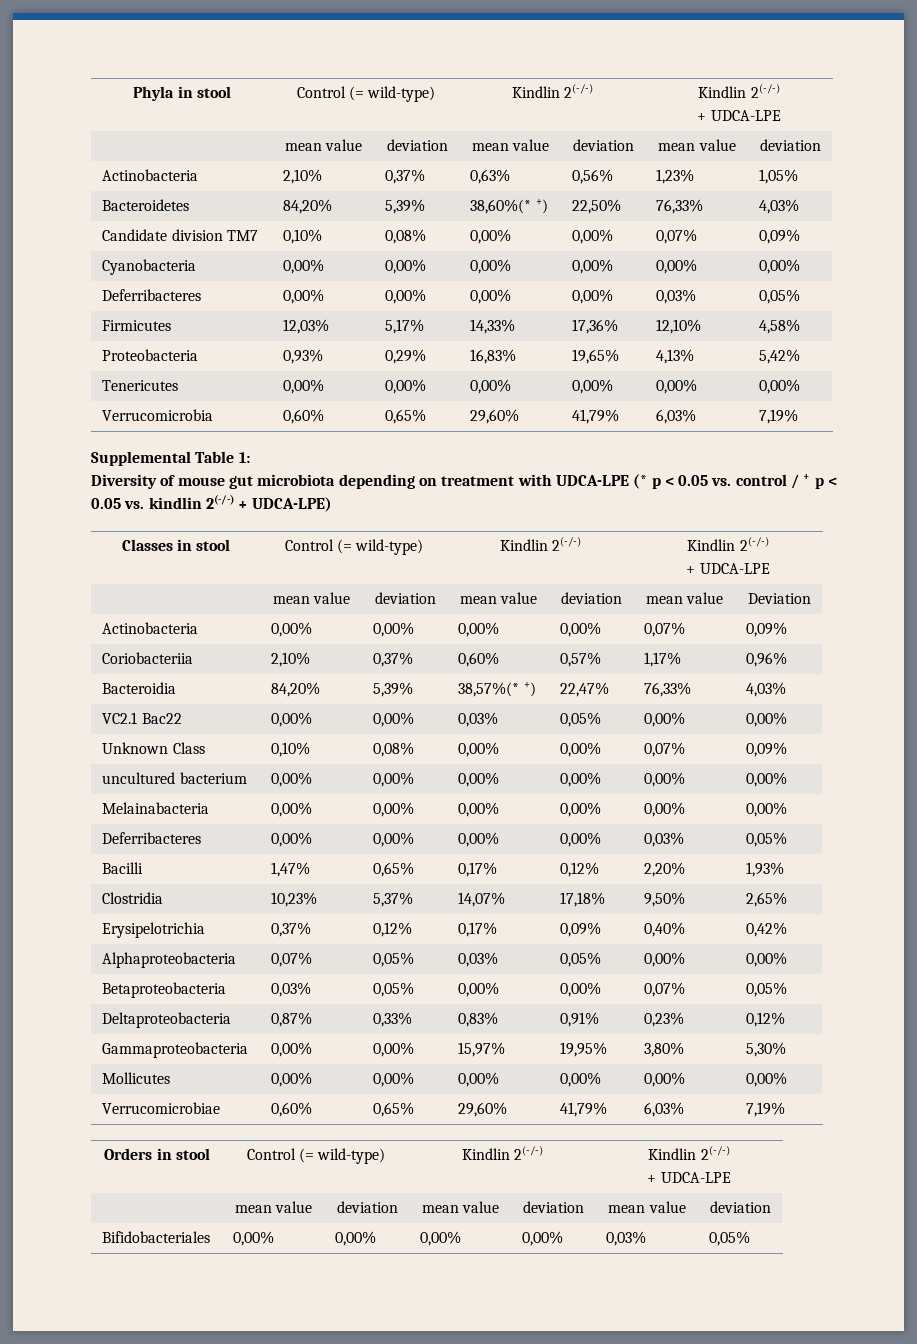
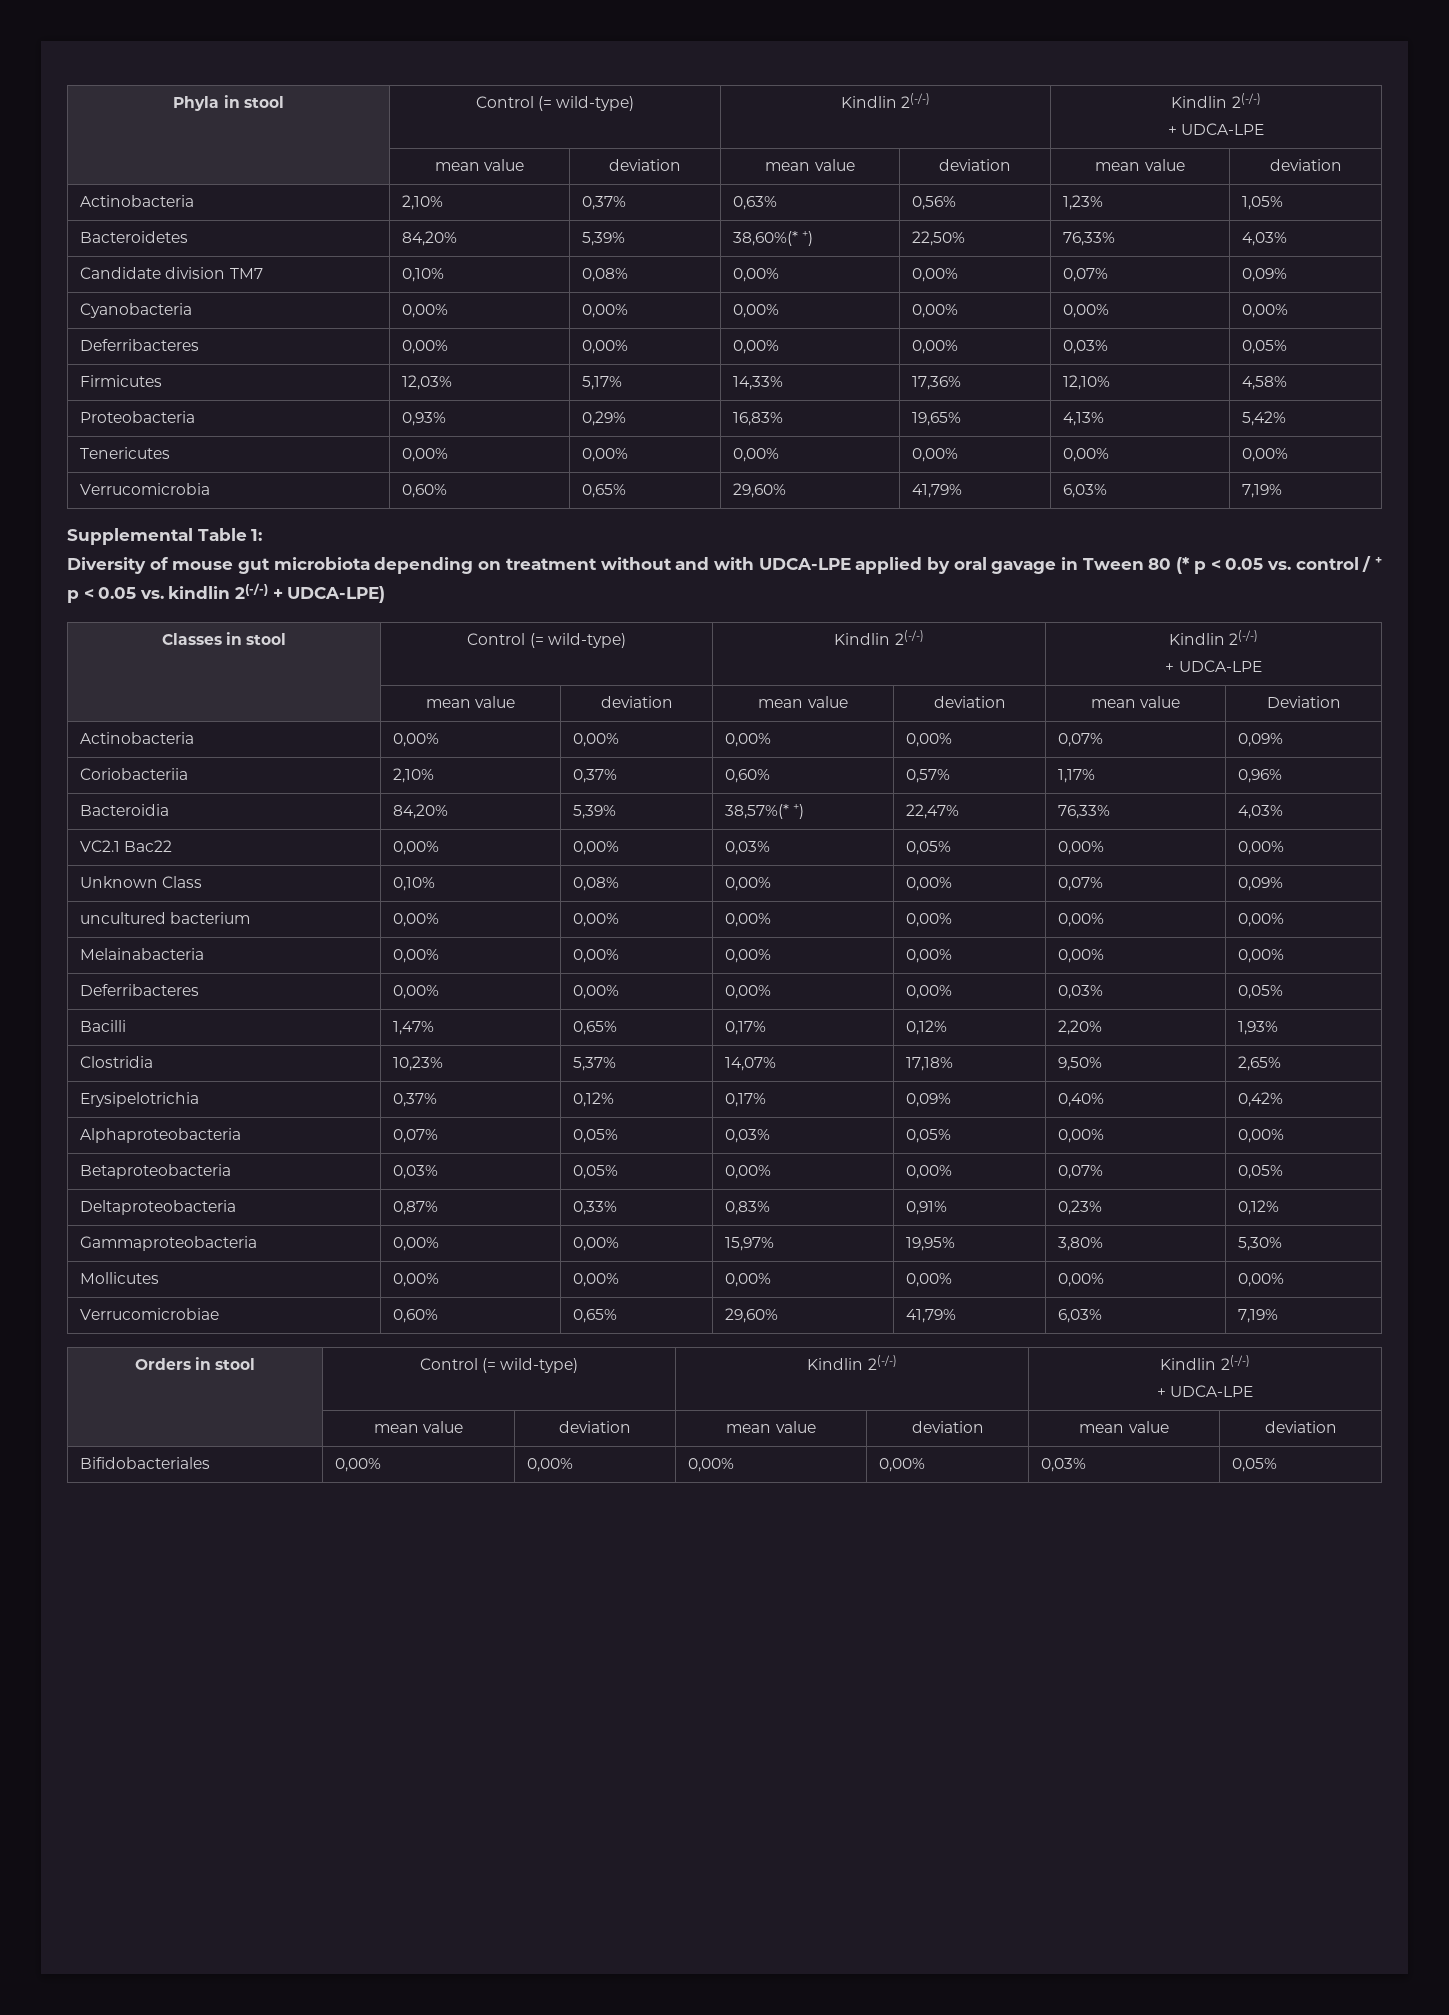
- Diversity of mouse gut microbiota depending on treatment with UDCA-LPE (* p < 0.05 vs. control / + p < 0.05 vs. kindlin 2(-/-) + UDCA-LPE)
+ Diversity of mouse gut microbiota depending on treatment without and with UDCA-LPE applied by oral gavage in Tween 80 (* p < 0.05 vs. control / + p < 0.05 vs. kindlin 2(-/-) + UDCA-LPE)

